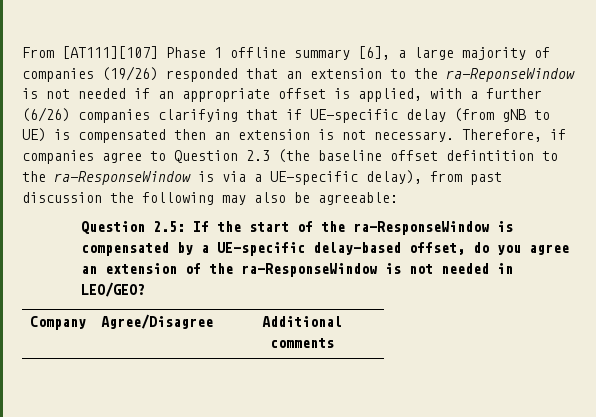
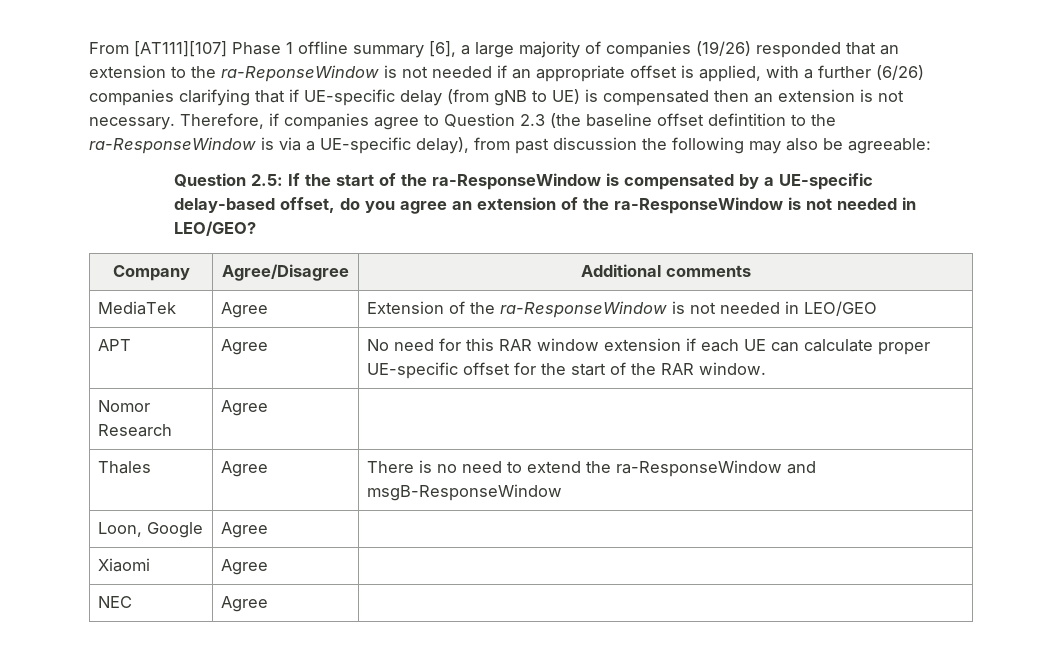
+ MediaTek | Agree | Extension of the ra-ResponseWindow is not needed in LEO/GEO
+ APT | Agree | No need for this RAR window extension if each UE can calculate proper UE-specific offset for the start of the RAR window.
+ Nomor Research | Agree |
+ Thales | Agree | There is no need to extend the ra-ResponseWindow and msgB-ResponseWindow
+ Loon, Google | Agree |
+ Xiaomi | Agree |
+ NEC | Agree |

